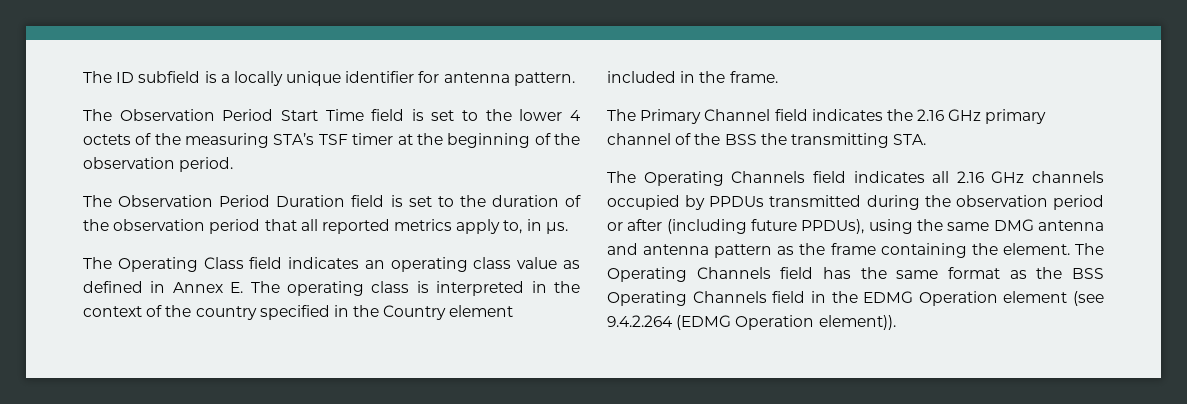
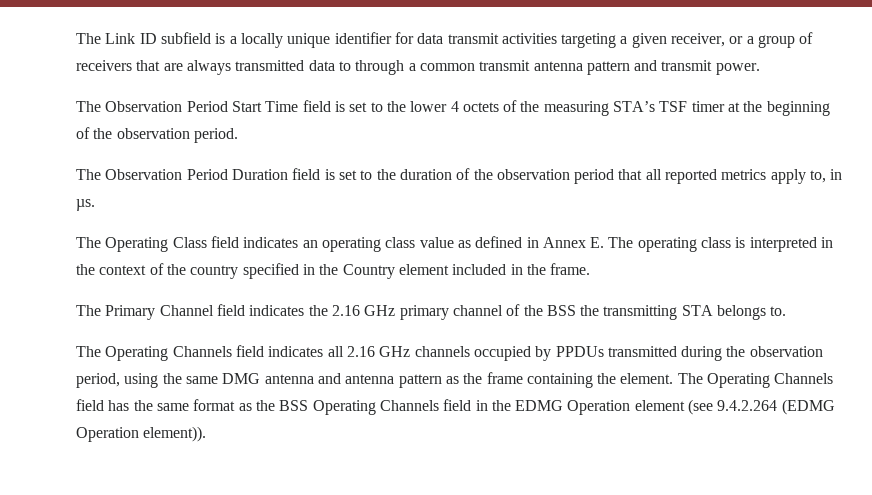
- The ID subfield is a locally unique identifier for antenna pattern.
+ The Link ID subfield is a locally unique identifier for data transmit activities targeting a given receiver, or a group of receivers that are always transmitted data to through a common transmit antenna pattern and transmit power.
- The Primary Channel field indicates the 2.16 GHz primary channel of the BSS the transmitting STA.
+ The Primary Channel field indicates the 2.16 GHz primary channel of the BSS the transmitting STA belongs to.
- The Operating Channels field indicates all 2.16 GHz channels occupied by PPDUs transmitted during the observation period or after (including future PPDUs), using the same DMG antenna and antenna pattern as the frame containing the element.
+ The Operating Channels field indicates all 2.16 GHz channels occupied by PPDUs transmitted during the observation period, using the same DMG antenna and antenna pattern as the frame containing the element.

